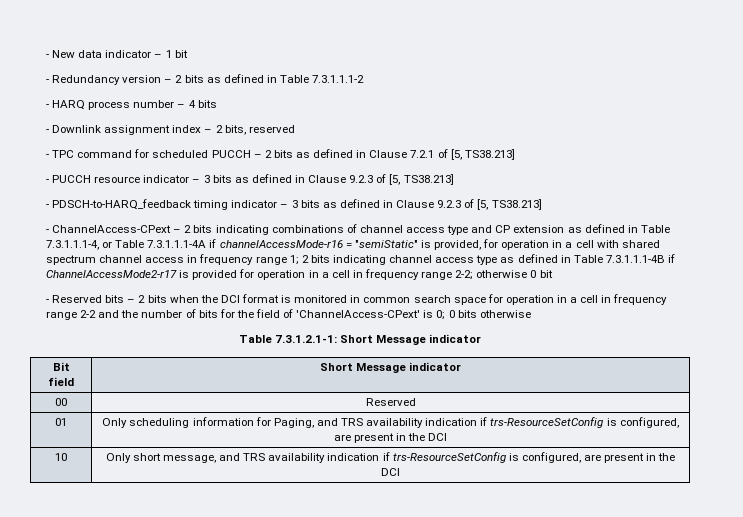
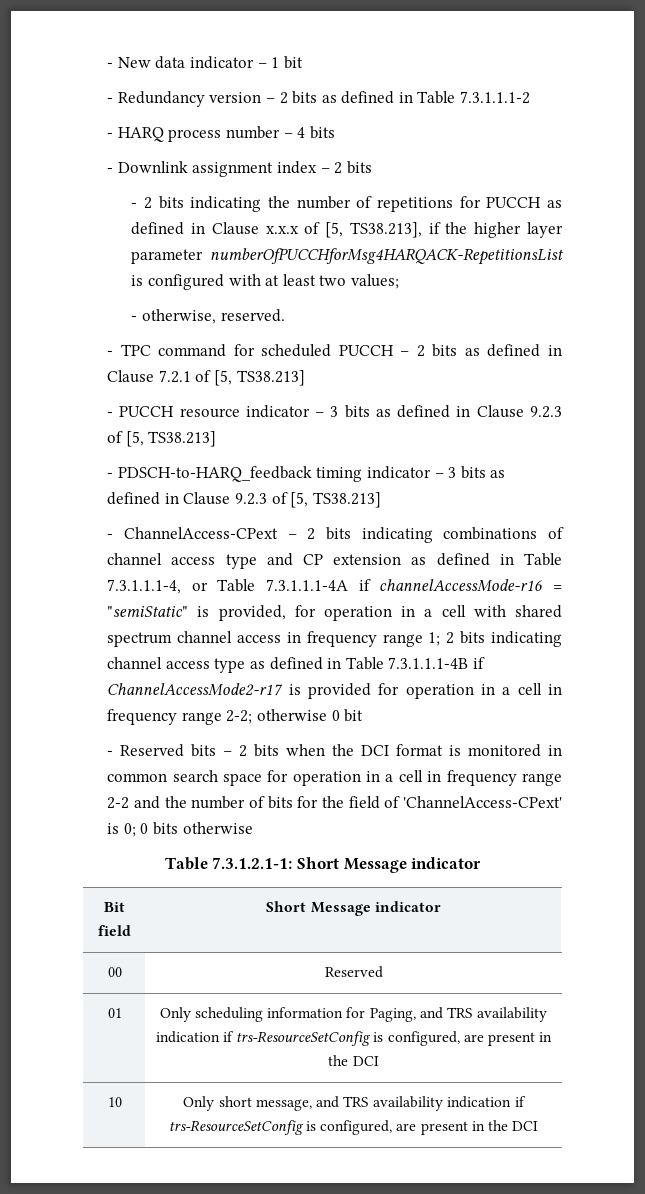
- - Downlink assignment index – 2 bits, reserved
+ - Downlink assignment index – 2 bits
+ - 2 bits indicating the number of repetitions for PUCCH as defined in Clause x.x.x of [5, TS38.213], if the higher layer parameter numberOfPUCCHforMsg4HARQACK-RepetitionsList is configured with at least two values;
+ - otherwise, reserved.

